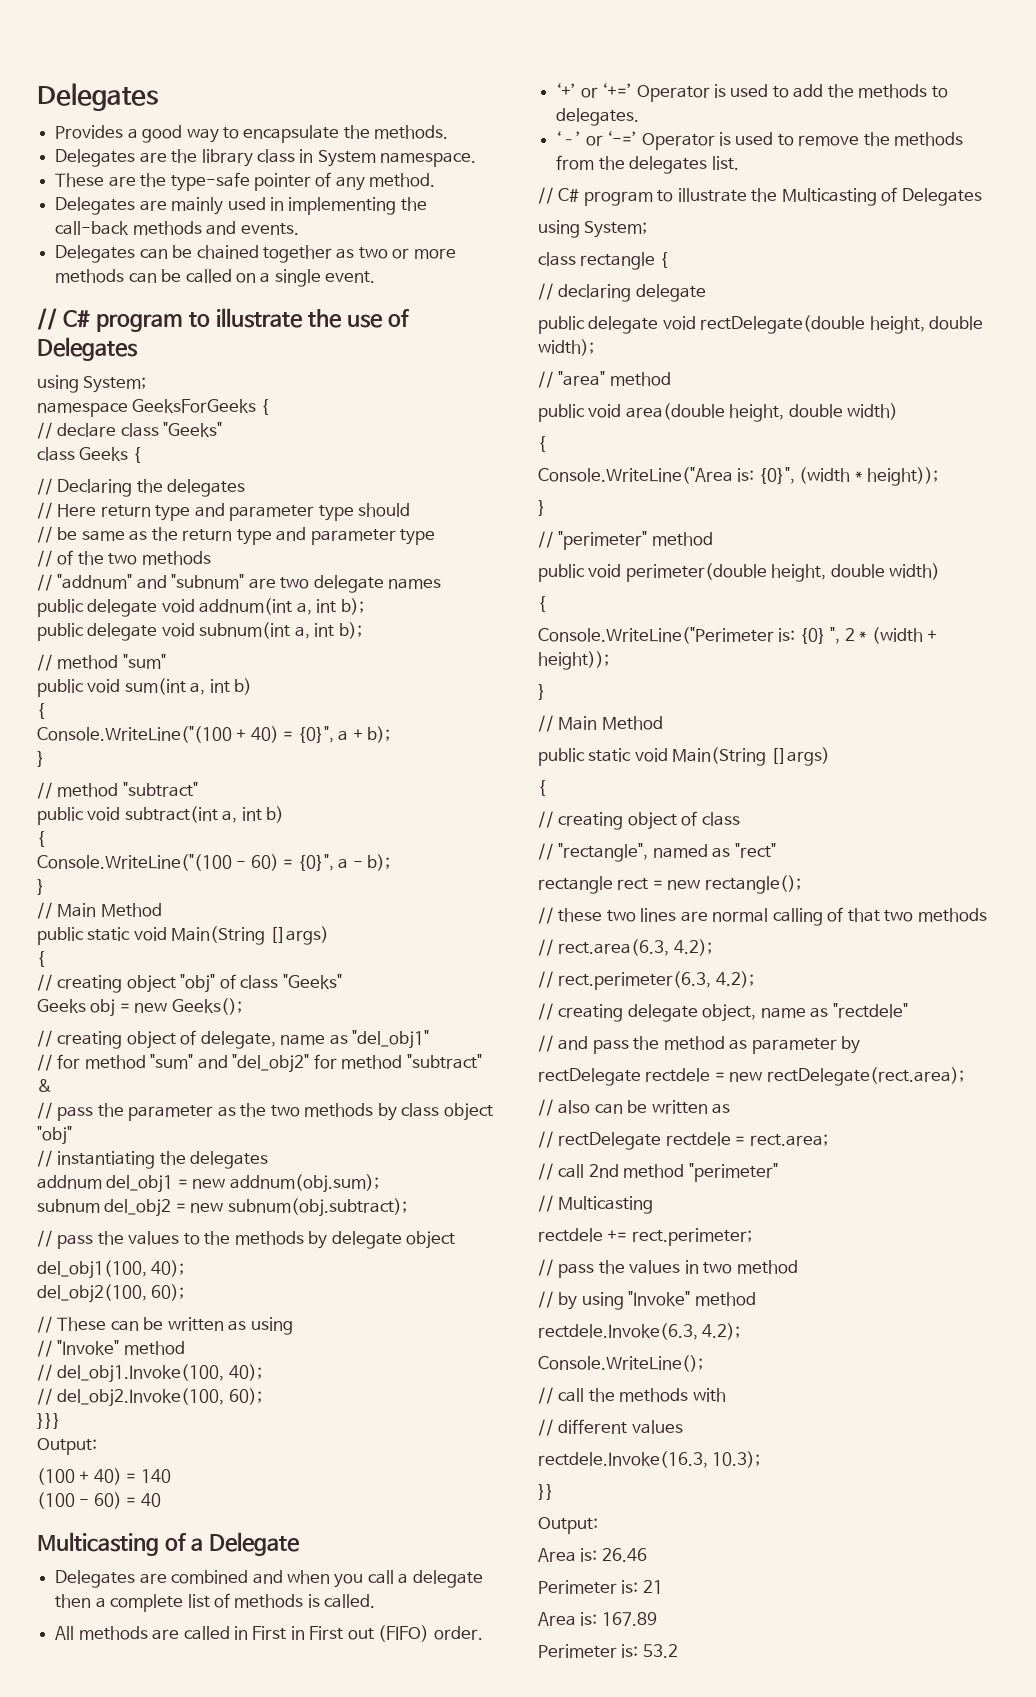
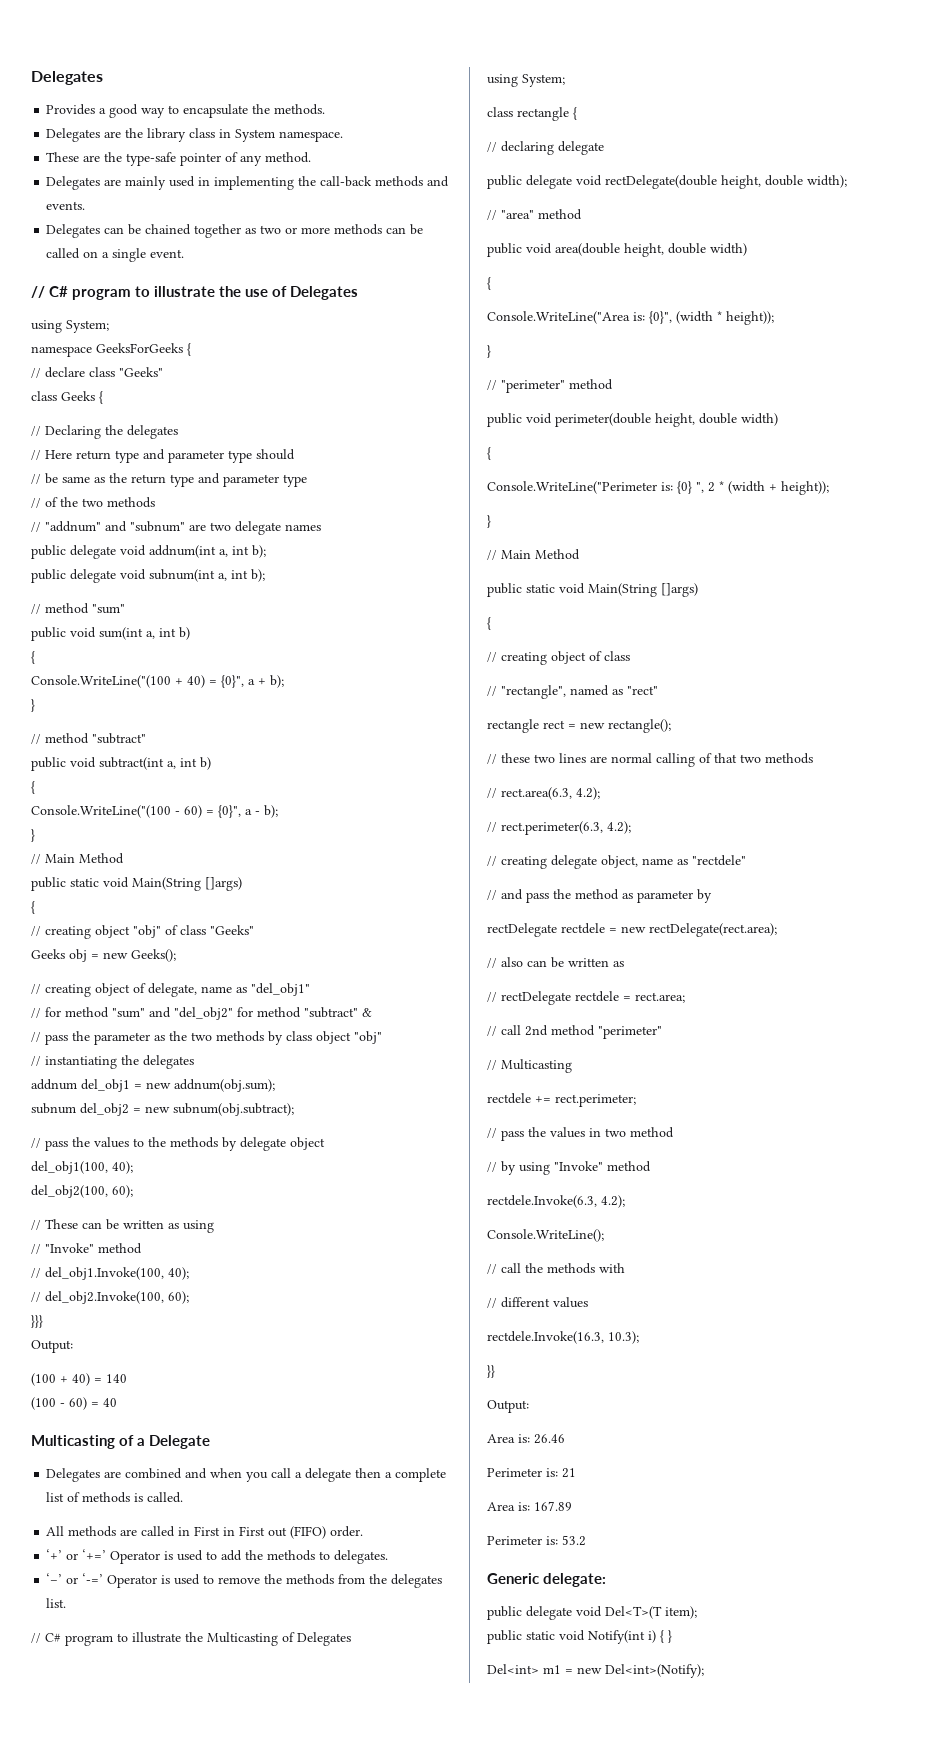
+ Generic delegate:
+ public delegate void Del<T>(T item);
+ public static void Notify(int i) { }
+ Del<int> m1 = new Del<int>(Notify);

